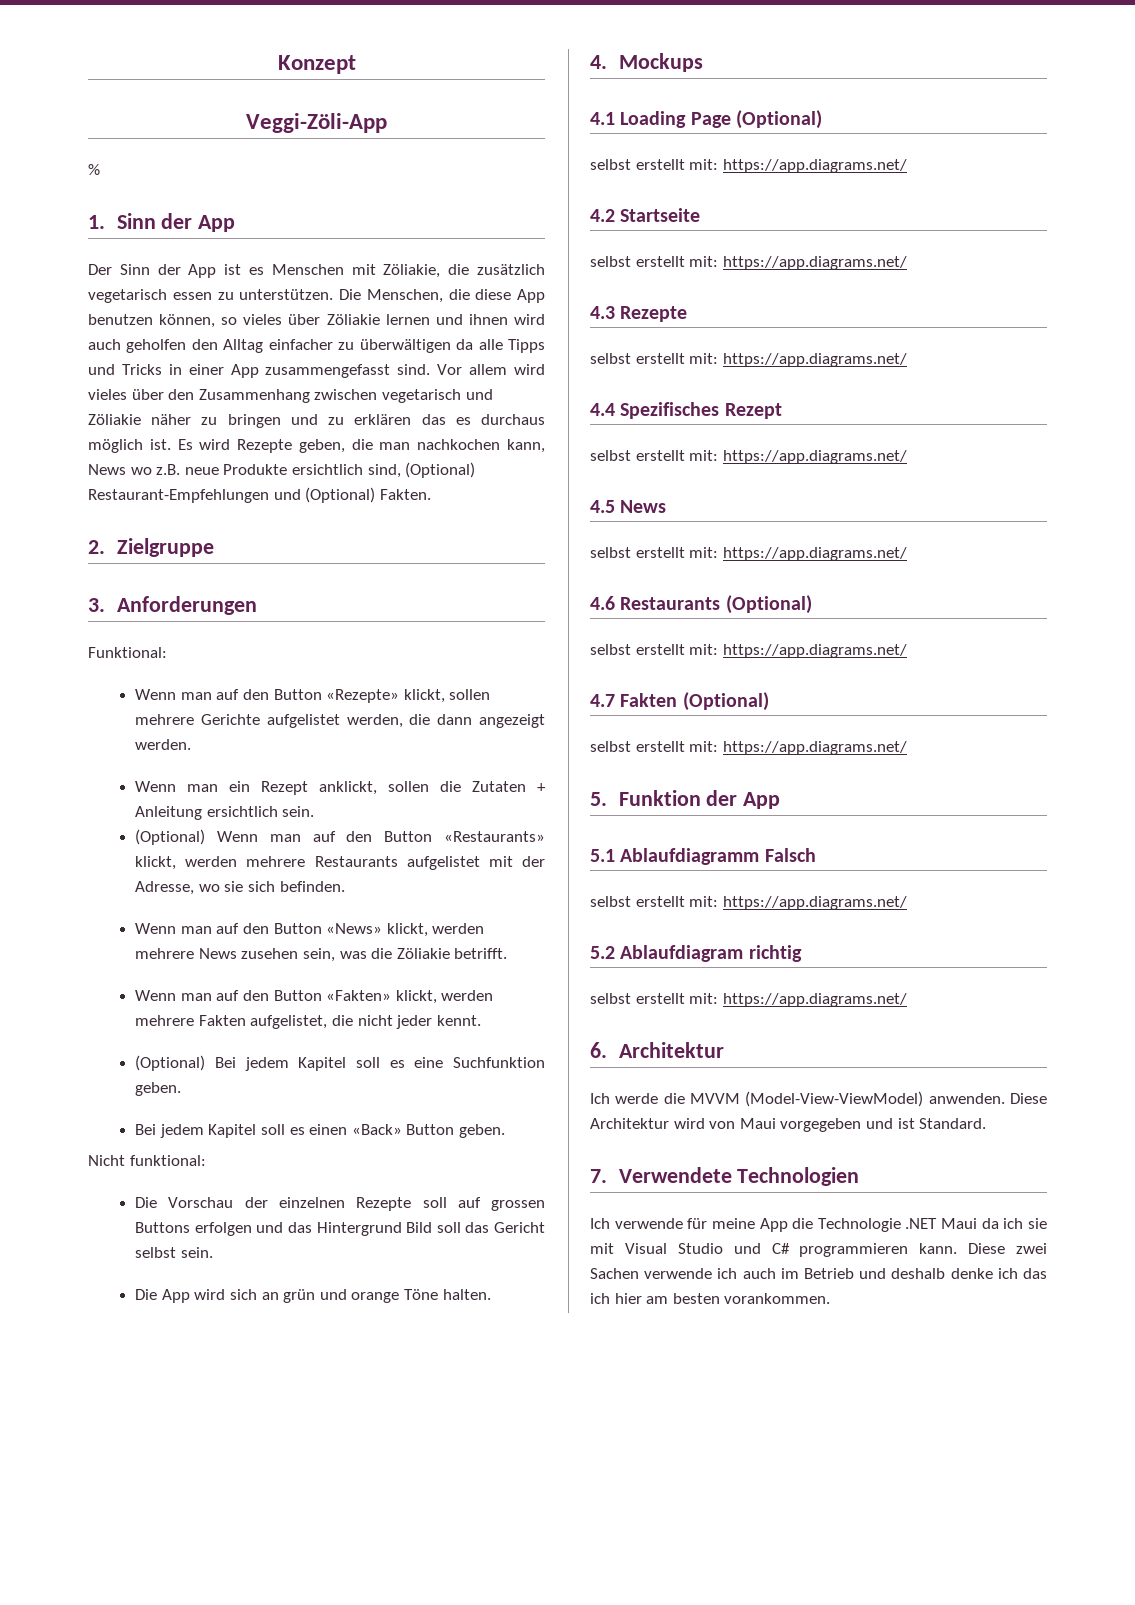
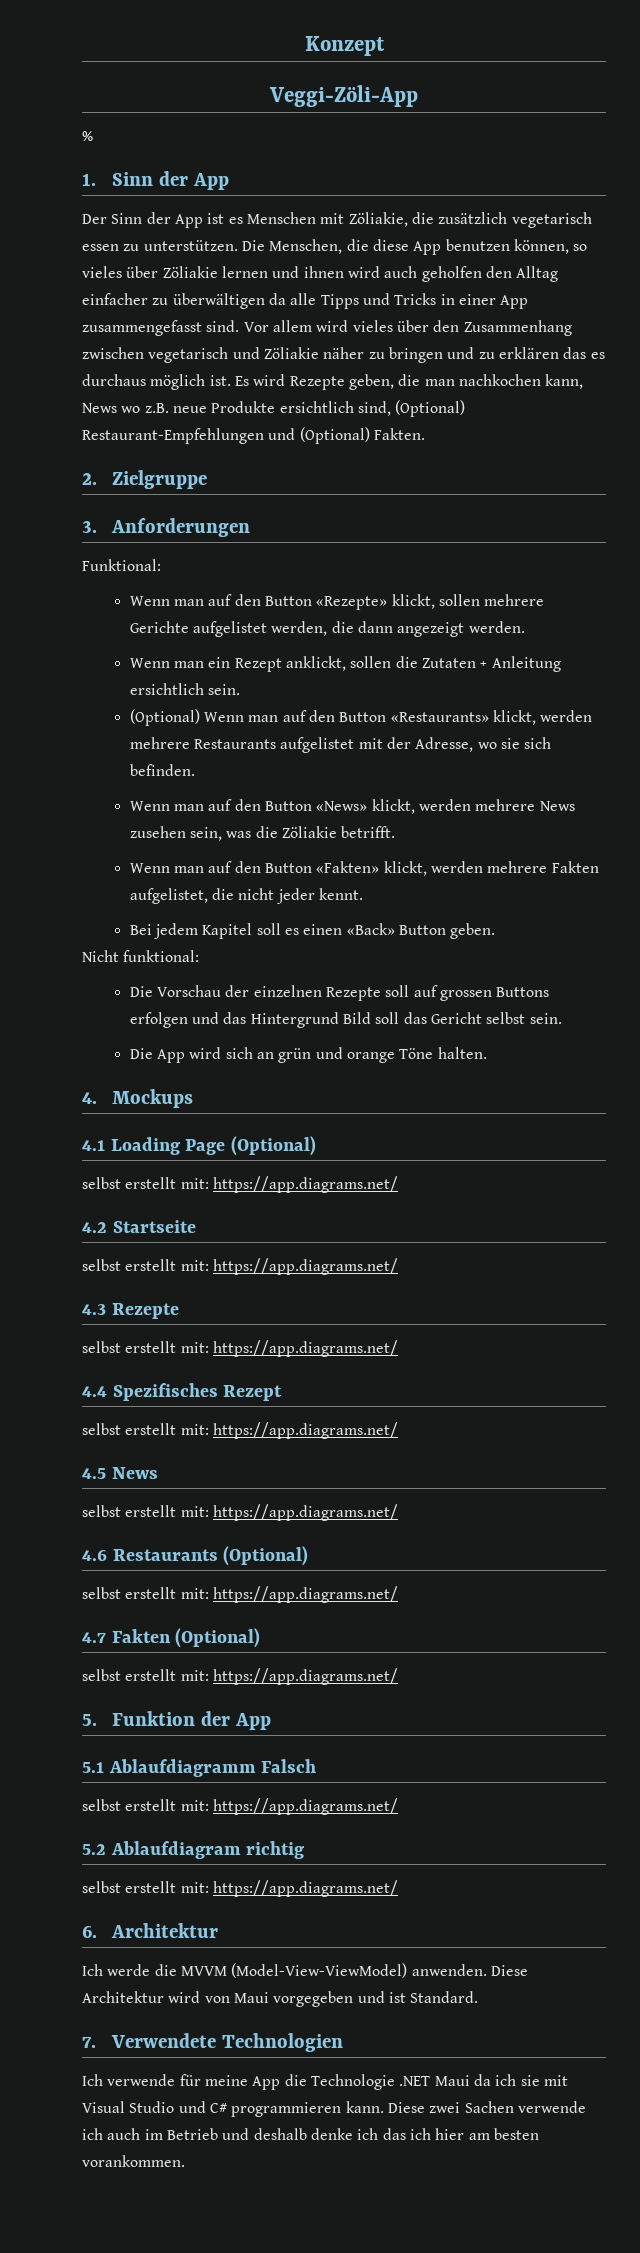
- (Optional) Bei jedem Kapitel soll es eine Suchfunktion geben.

